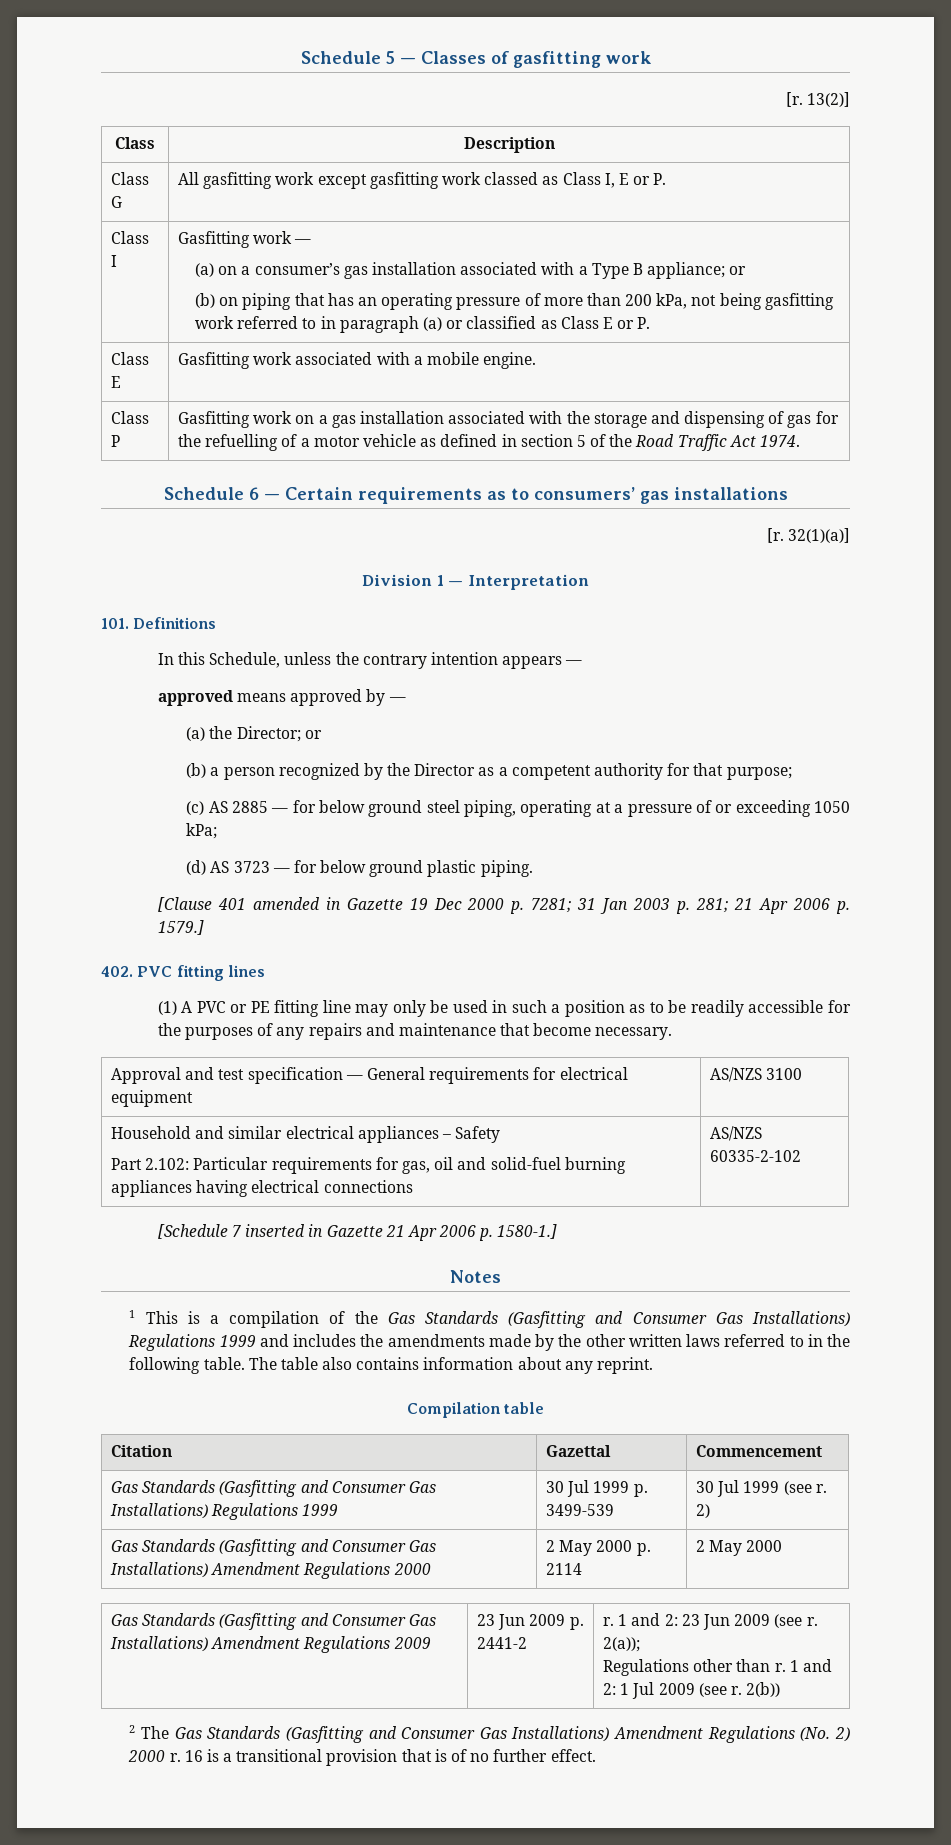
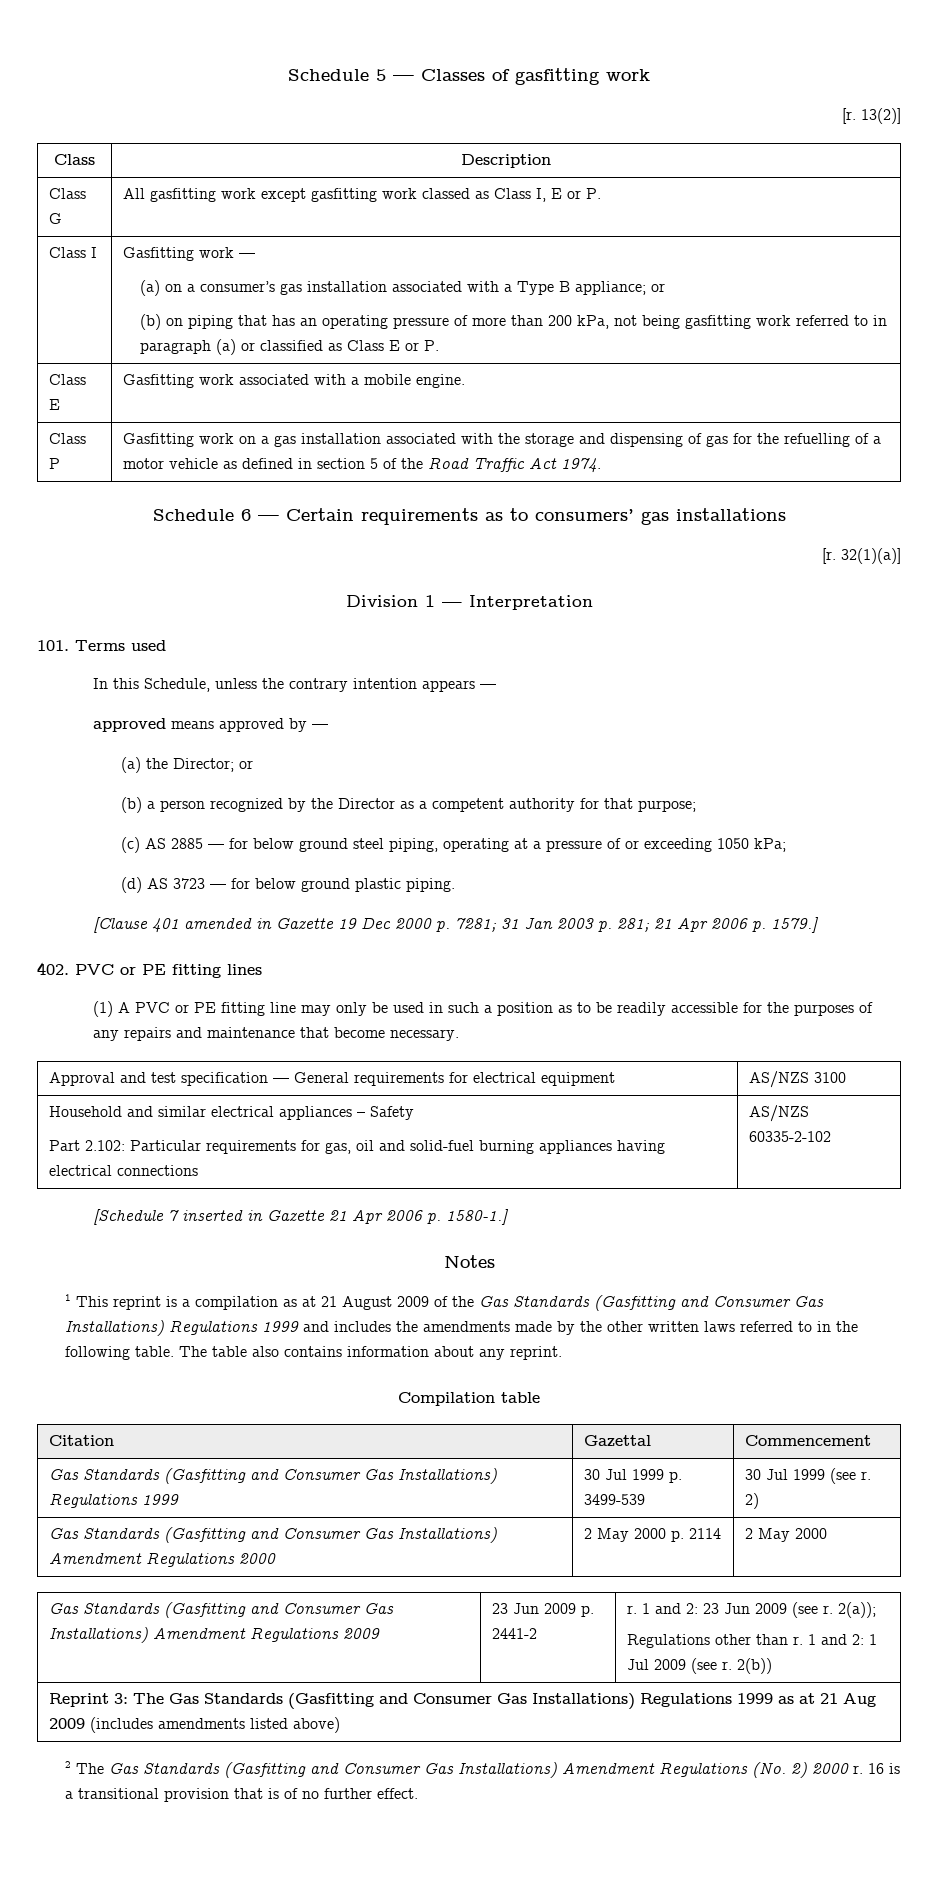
- 101. Definitions
+ 101. Terms used
- 402. PVC fitting lines
+ 402. PVC or PE fitting lines
- 1 This is a compilation of the Gas Standards (Gasfitting and Consumer Gas Installations) Regulations 1999 and includes the amendments made by the other written laws referred to in the following table.
+ 1 This reprint is a compilation as at 21 August 2009 of the Gas Standards (Gasfitting and Consumer Gas Installations) Regulations 1999 and includes the amendments made by the other written laws referred to in the following table.
+ Reprint 3: The Gas Standards (Gasfitting and Consumer Gas Installations) Regulations 1999 as at 21 Aug 2009 (includes amendments listed above)

